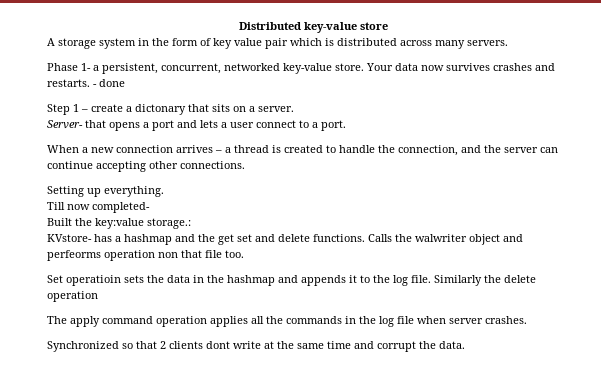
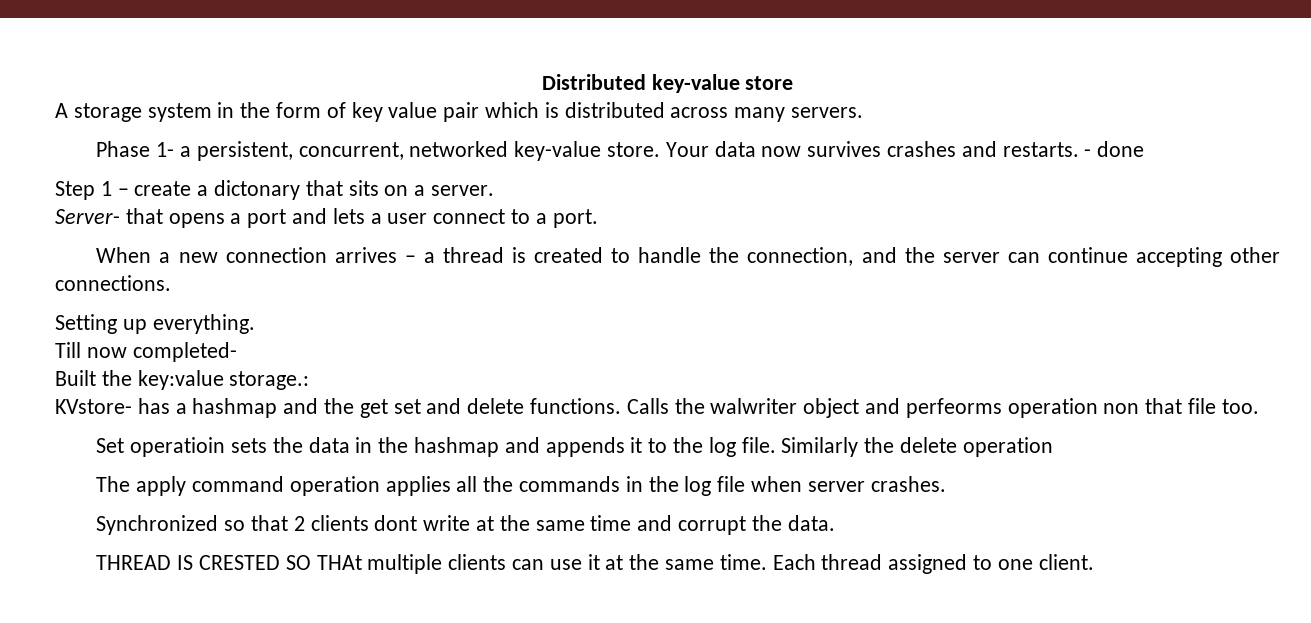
+ THREAD IS CRESTED SO THAt multiple clients can use it at the same time. Each thread assigned to one client.

